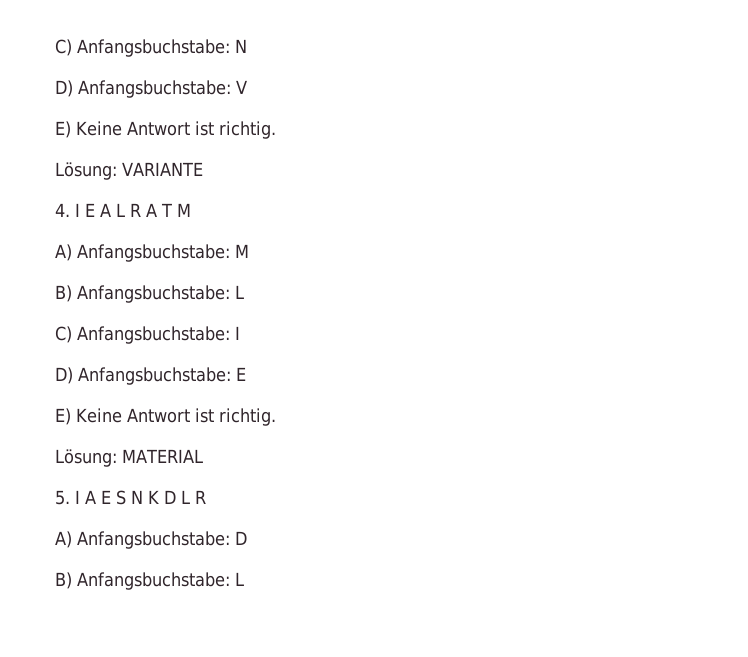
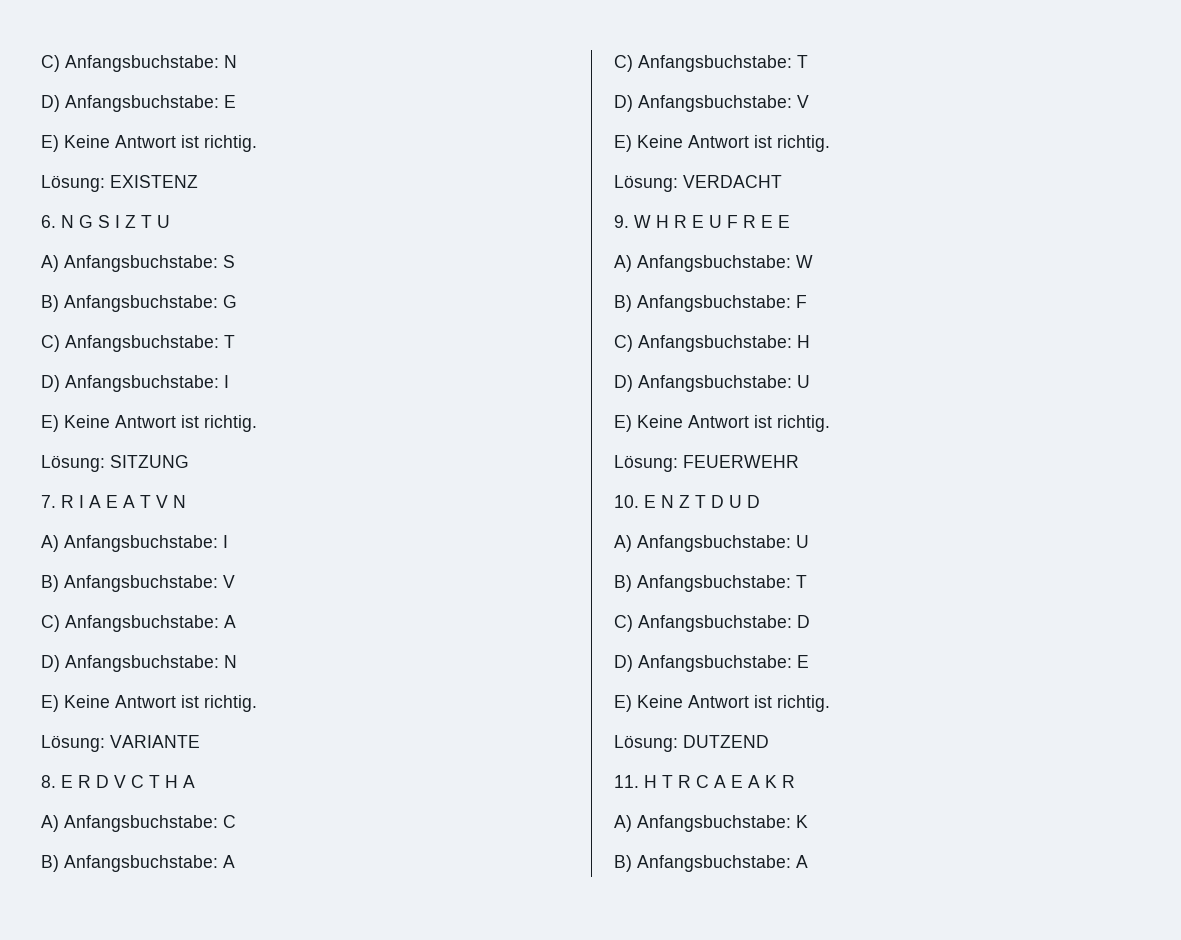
  C) Anfangsbuchstabe: N
+ D) Anfangsbuchstabe: E
+ E) Keine Antwort ist richtig.
+ Lösung: EXISTENZ
+ 6. N G S I Z T U
+ A) Anfangsbuchstabe: S
+ B) Anfangsbuchstabe: G
+ C) Anfangsbuchstabe: T
+ D) Anfangsbuchstabe: I
+ E) Keine Antwort ist richtig.
+ Lösung: SITZUNG
+ 7. R I A E A T V N
+ A) Anfangsbuchstabe: I
+ B) Anfangsbuchstabe: V
+ C) Anfangsbuchstabe: A
+ D) Anfangsbuchstabe: N
+ E) Keine Antwort ist richtig.
+ Lösung: VARIANTE
+ 8. E R D V C T H A
+ A) Anfangsbuchstabe: C
+ B) Anfangsbuchstabe: A
+ C) Anfangsbuchstabe: T
- Lösung: VARIANTE
- 4. I E A L R A T M
- A) Anfangsbuchstabe: M
- B) Anfangsbuchstabe: L
- C) Anfangsbuchstabe: I
+ Lösung: VERDACHT
+ 9. W H R E U F R E E
+ A) Anfangsbuchstabe: W
+ B) Anfangsbuchstabe: F
+ C) Anfangsbuchstabe: H
+ D) Anfangsbuchstabe: U
+ E) Keine Antwort ist richtig.
+ Lösung: FEUERWEHR
+ 10. E N Z T D U D
+ A) Anfangsbuchstabe: U
+ B) Anfangsbuchstabe: T
+ C) Anfangsbuchstabe: D
  D) Anfangsbuchstabe: E
  E) Keine Antwort ist richtig.
- Lösung: MATERIAL
- 5. I A E S N K D L R
+ Lösung: DUTZEND
+ 11. H T R C A E A K R
- A) Anfangsbuchstabe: D
- B) Anfangsbuchstabe: L
+ A) Anfangsbuchstabe: K
+ B) Anfangsbuchstabe: A

